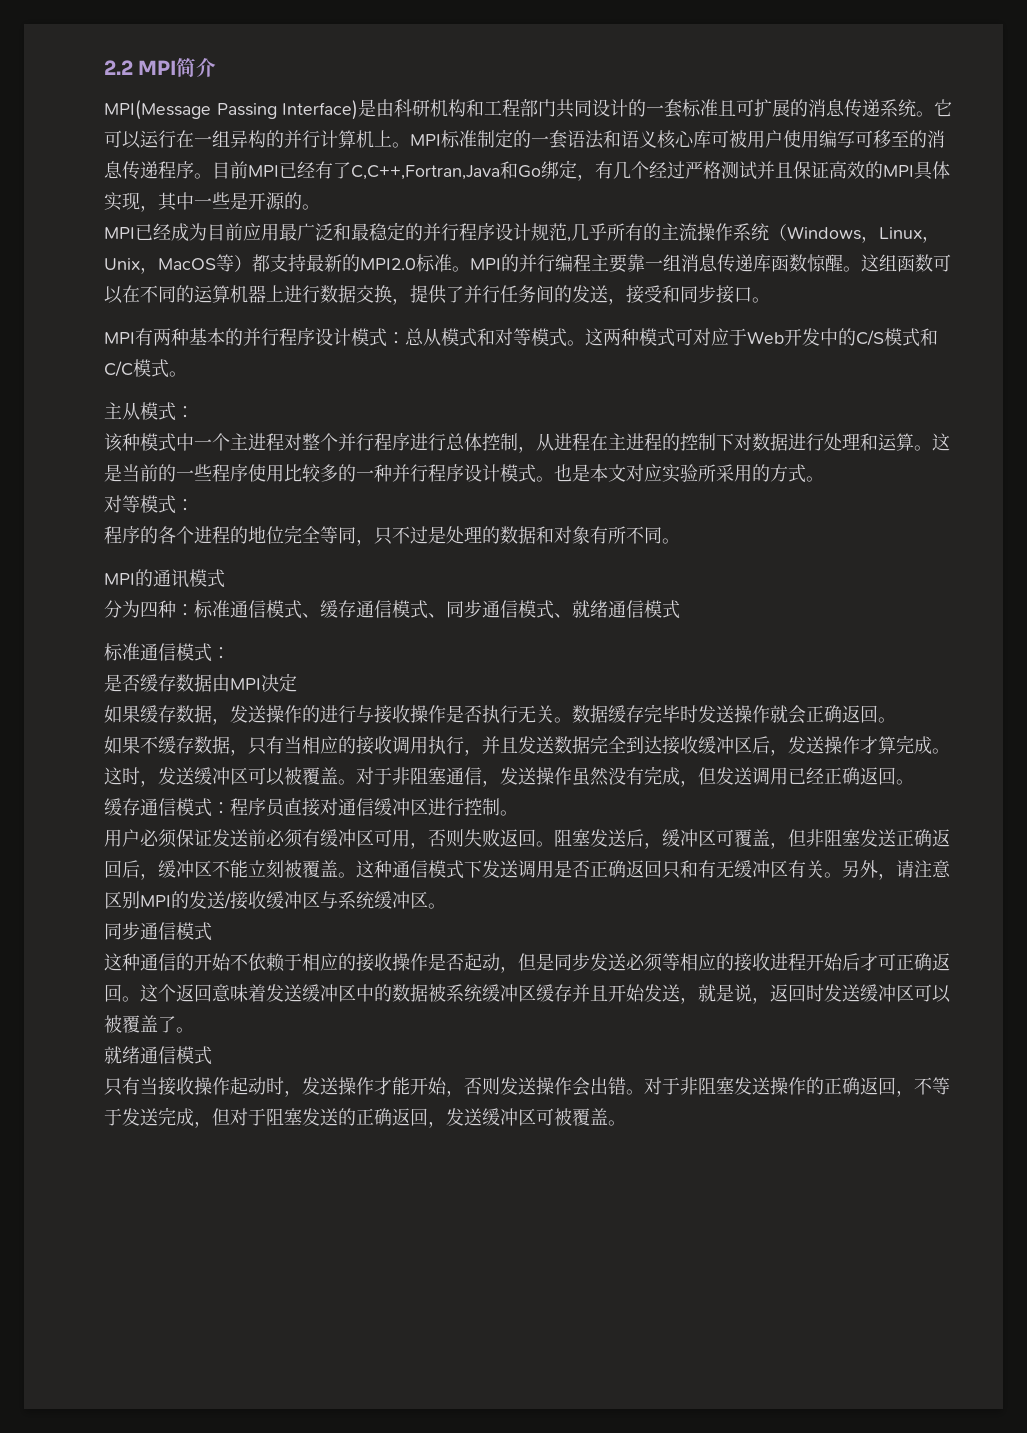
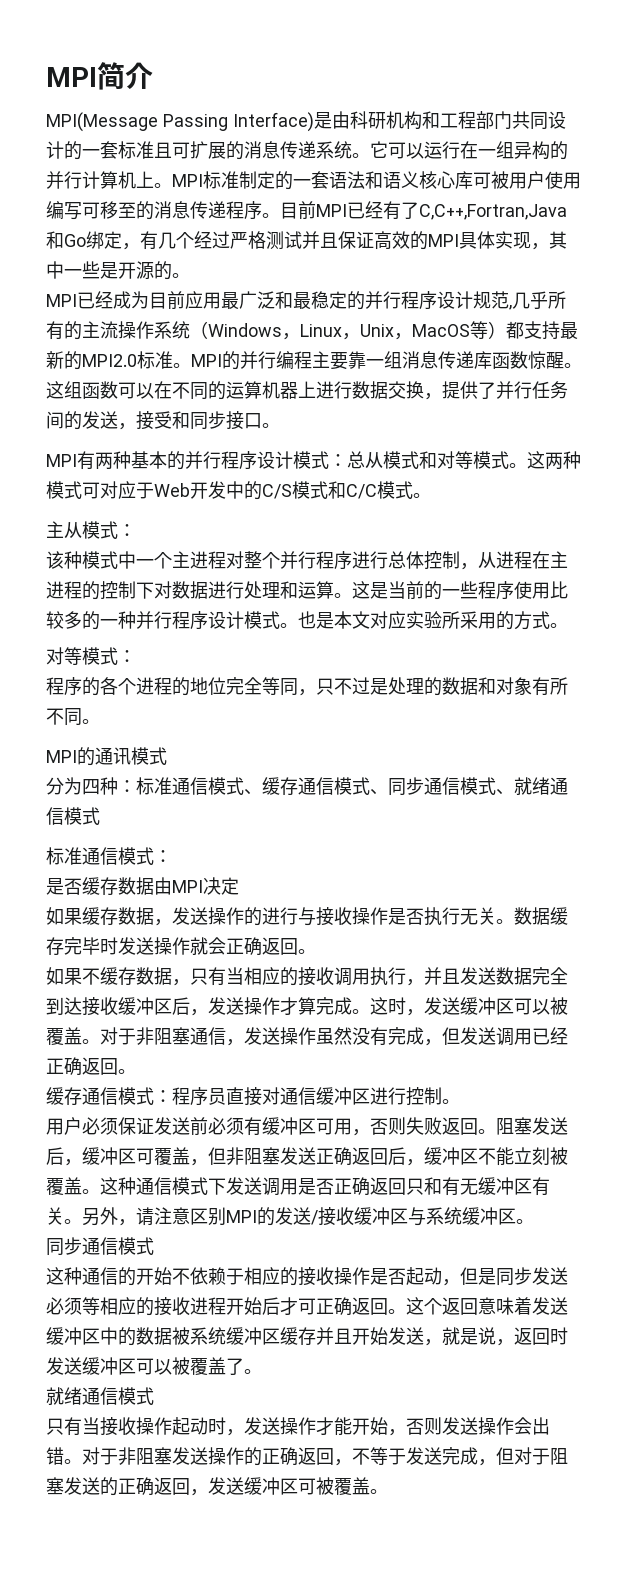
- 2.2 MPI简介
+ MPI简介

